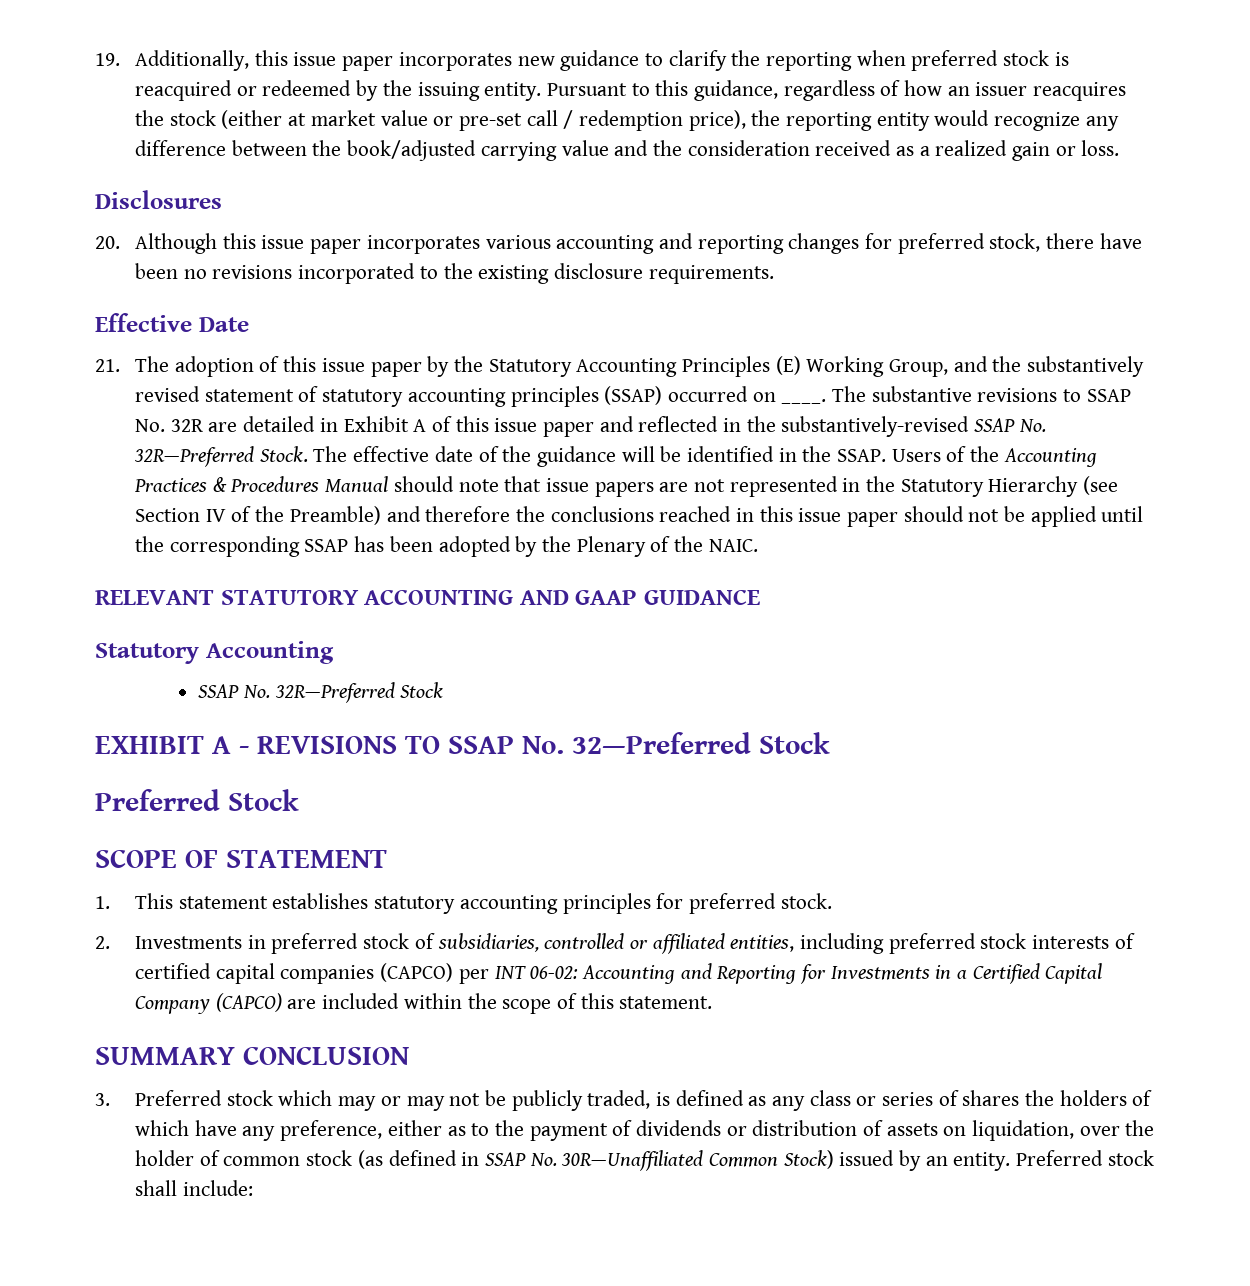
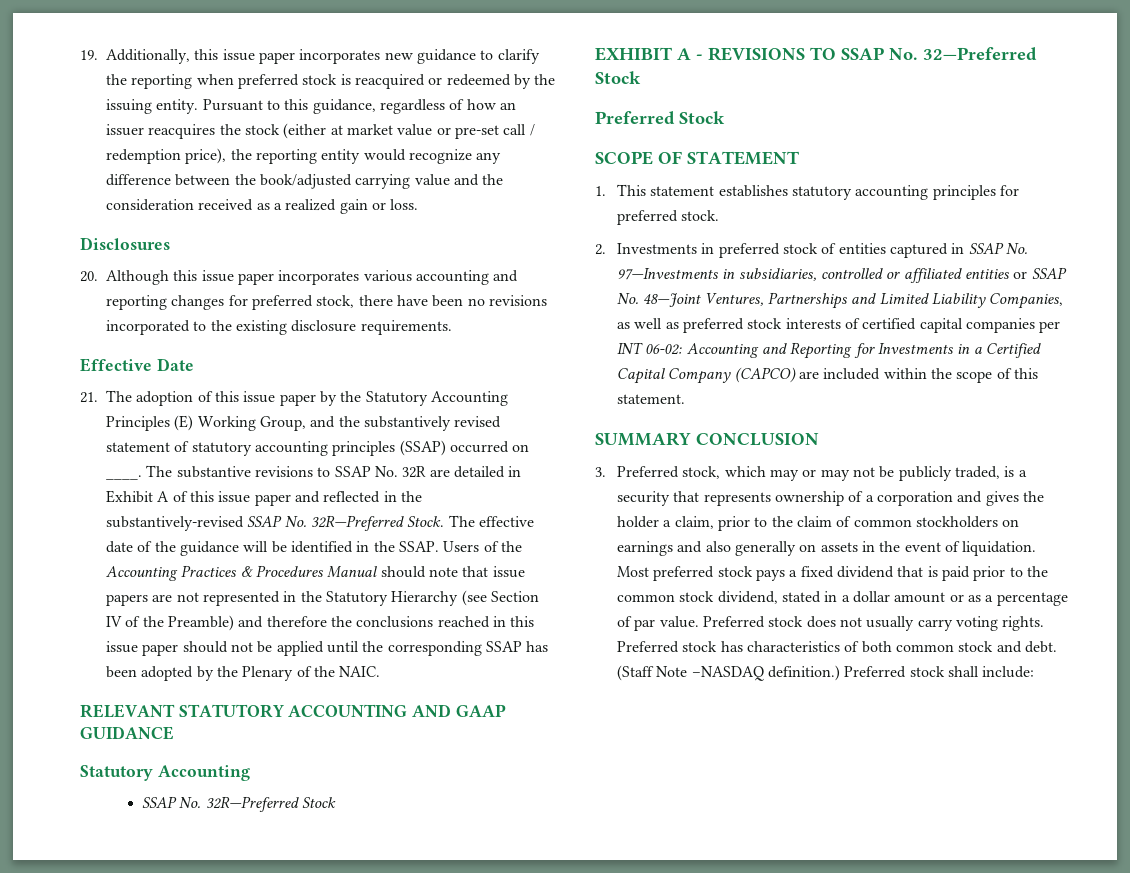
- 2. Investments in preferred stock of subsidiaries, controlled or affiliated entities, including preferred stock interests of certified capital companies (CAPCO) per INT 06-02: Accounting and Reporting for Investments in a Certified Capital Company (CAPCO) are included within the scope of this statement.
+ 2. Investments in preferred stock of entities captured in SSAP No. 97—Investments in subsidiaries, controlled or affiliated entities or SSAP No. 48—Joint Ventures, Partnerships and Limited Liability Companies, as well as preferred stock interests of certified capital companies per INT 06-02: Accounting and Reporting for Investments in a Certified Capital Company (CAPCO) are included within the scope of this statement.
- 3. Preferred stock which may or may not be publicly traded, is defined as any class or series of shares the holders of which have any preference, either as to the payment of dividends or distribution of assets on liquidation, over the holder of common stock (as defined in SSAP No. 30R—Unaffiliated Common Stock) issued by an entity.
+ 3. Preferred stock, which may or may not be publicly traded, is a security that represents ownership of a corporation and gives the holder a claim, prior to the claim of common stockholders on earnings and also generally on assets in the event of liquidation. Most preferred stock pays a fixed dividend that is paid prior to the common stock dividend, stated in a dollar amount or as a percentage of par value. Preferred stock does not usually carry voting rights. Preferred stock has characteristics of both common stock and debt. (Staff Note –NASDAQ definition.)

